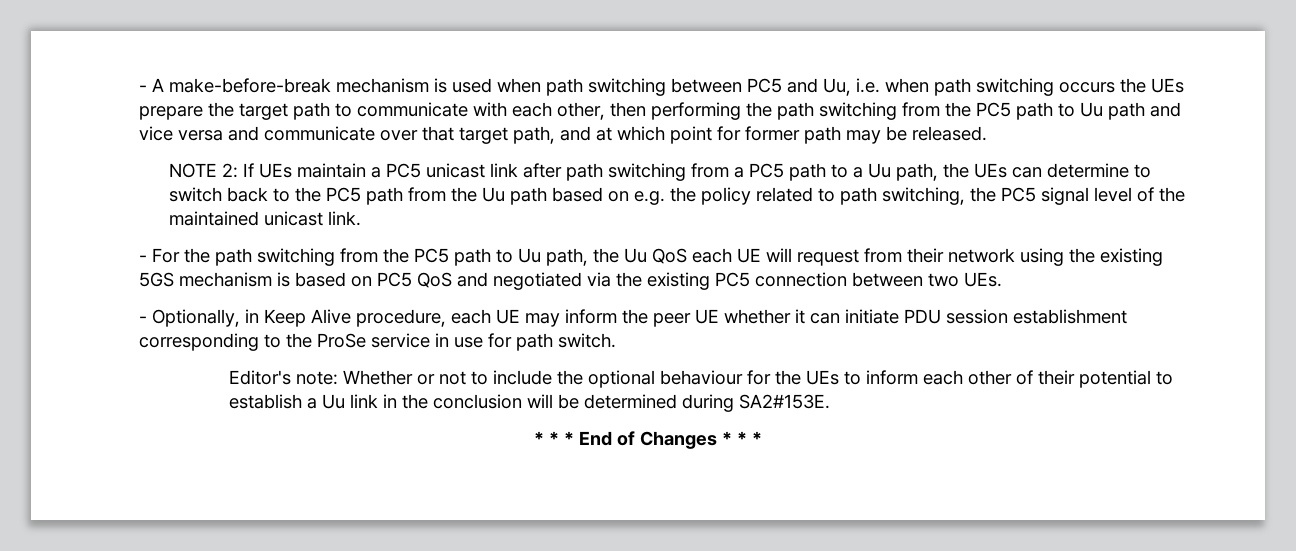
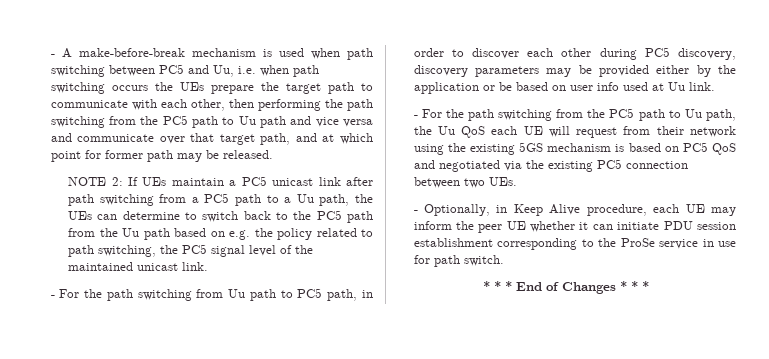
+ - For the path switching from Uu path to PC5 path, in order to discover each other during PC5 discovery, discovery parameters may be provided either by the application or be based on user info used at Uu link.
- Editor's note: Whether or not to include the optional behaviour for the UEs to inform each other of their potential to establish a Uu link in the conclusion will be determined during SA2#153E.

